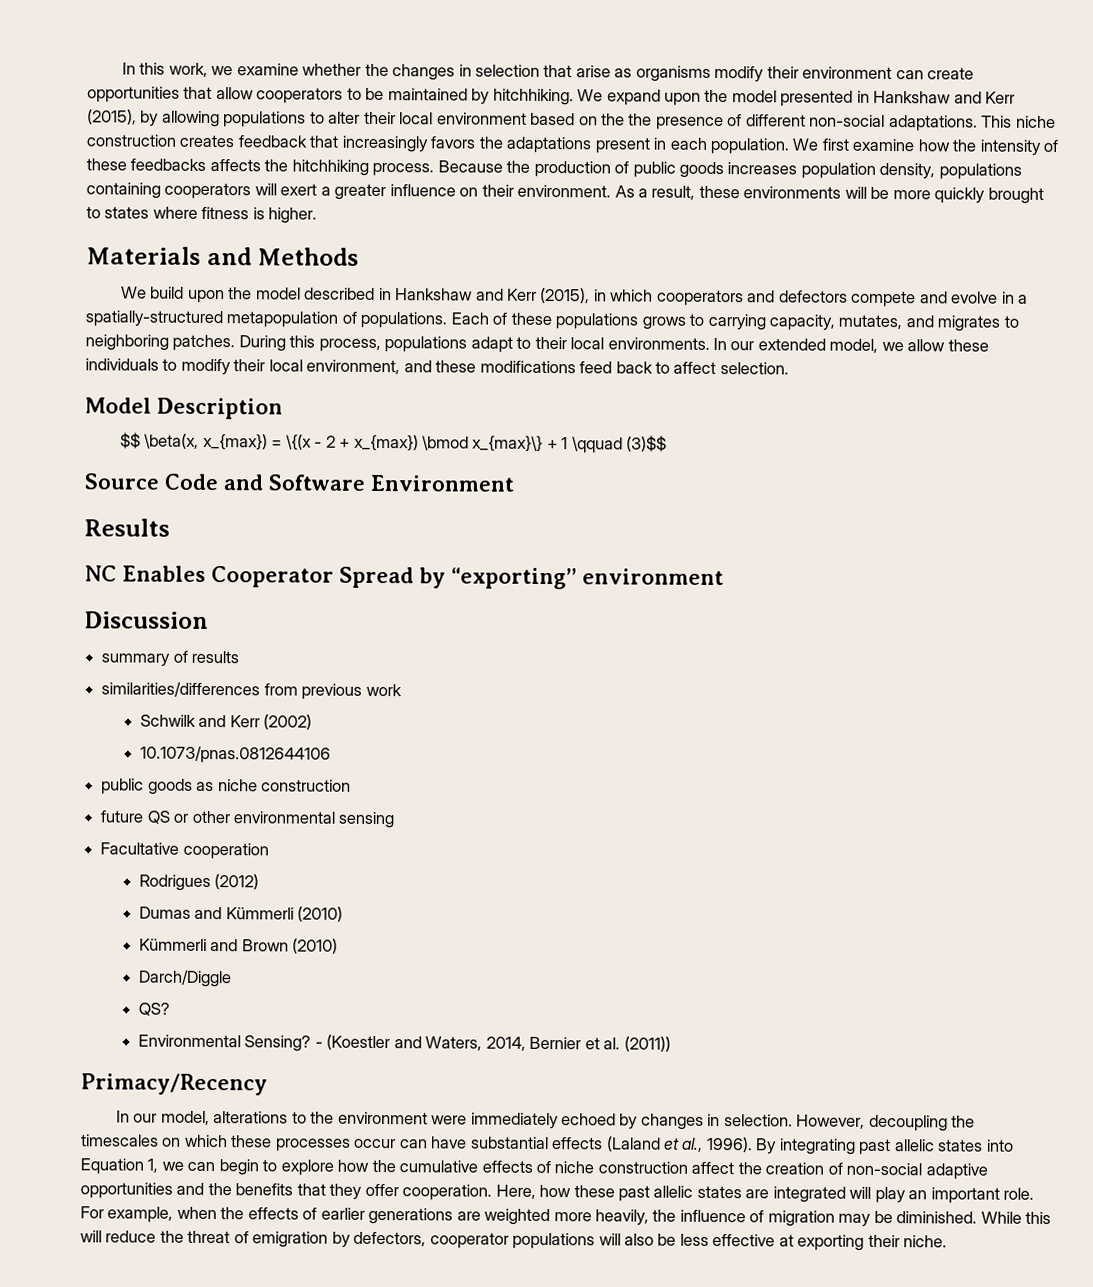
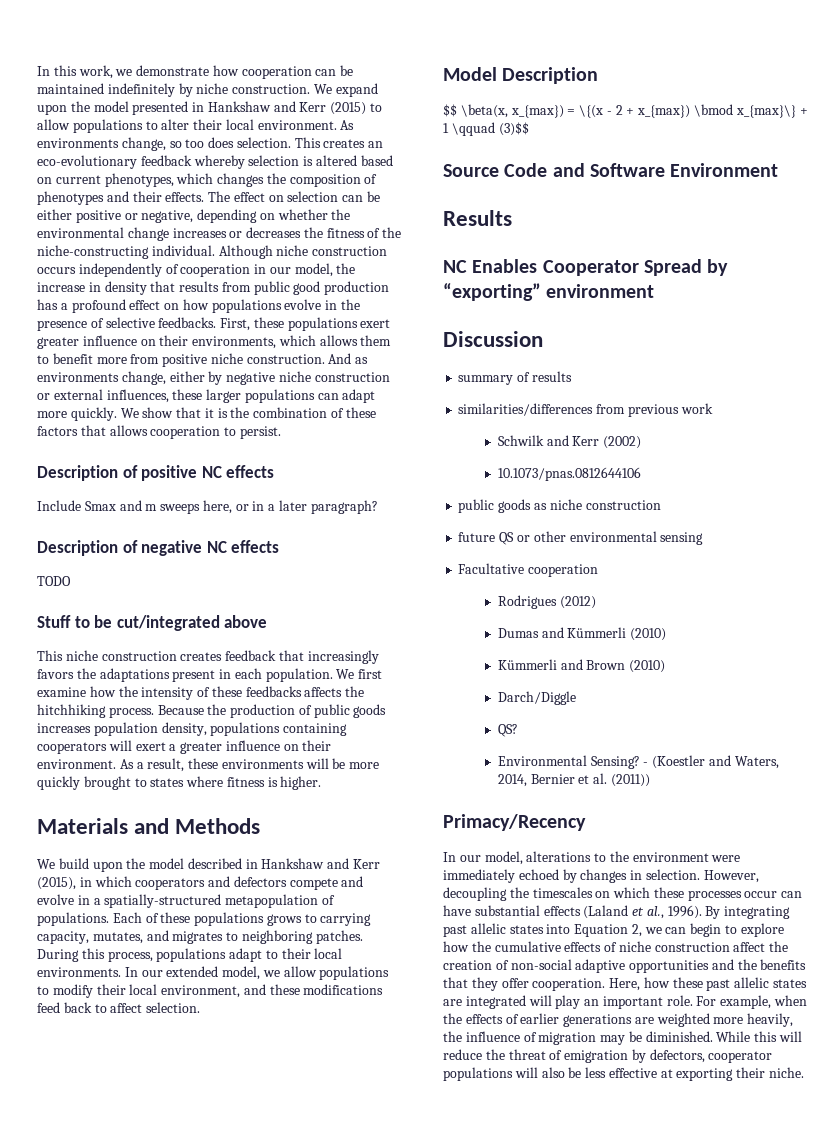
- In this work, we examine whether the changes in selection that arise as organisms modify their environment can create opportunities that allow cooperators to be maintained by hitchhiking.
+ In this work, we demonstrate how cooperation can be maintained indefinitely by niche construction.
- We expand upon the model presented in Hankshaw and Kerr (2015), by allowing populations to alter their local environment based on the the presence of different non-social adaptations. This niche construction creates feedback that increasingly favors the adaptations present in each population.
+ We expand upon the model presented in Hankshaw and Kerr (2015) to allow populations to alter their local environment. As environments change, so too does selection. This creates an eco-evolutionary feedback whereby selection is altered based on current phenotypes, which changes the composition of phenotypes and their effects. The effect on selection can be either positive or negative, depending on whether the environmental change increases or decreases the fitness of the niche-constructing individual. Although niche construction occurs independently of cooperation in our model, the increase in density that results from public good production has a profound effect on how populations evolve in the presence of selective feedbacks. First, these populations exert greater influence on their environments, which allows them to benefit more from positive niche construction. And as environments change, either by negative niche construction or external influences, these larger populations can adapt more quickly. We show that it is the combination of these factors that allows cooperation to persist.
+ Description of positive NC effects
+ Include Smax and m sweeps here, or in a later paragraph?
+ Description of negative NC effects
+ TODO
+ Stuff to be cut/integrated above
+ This niche construction creates feedback that increasingly favors the adaptations present in each population.
- In our extended model, we allow these individuals to modify their local environment, and these modifications feed back to affect selection.
+ In our extended model, we allow populations to modify their local environment, and these modifications feed back to affect selection.
- By integrating past allelic states into Equation 1, we can begin to explore how the cumulative effects of niche construction affect the creation of non-social adaptive opportunities and the benefits that they offer cooperation.
+ By integrating past allelic states into Equation 2, we can begin to explore how the cumulative effects of niche construction affect the creation of non-social adaptive opportunities and the benefits that they offer cooperation.

